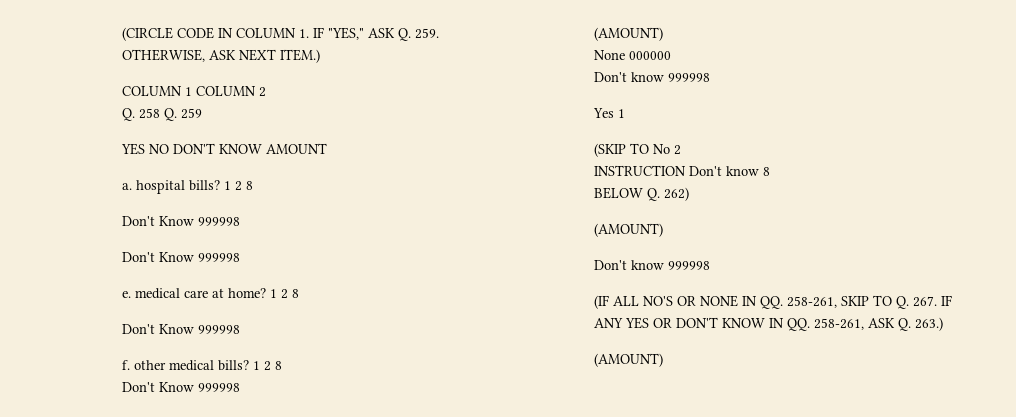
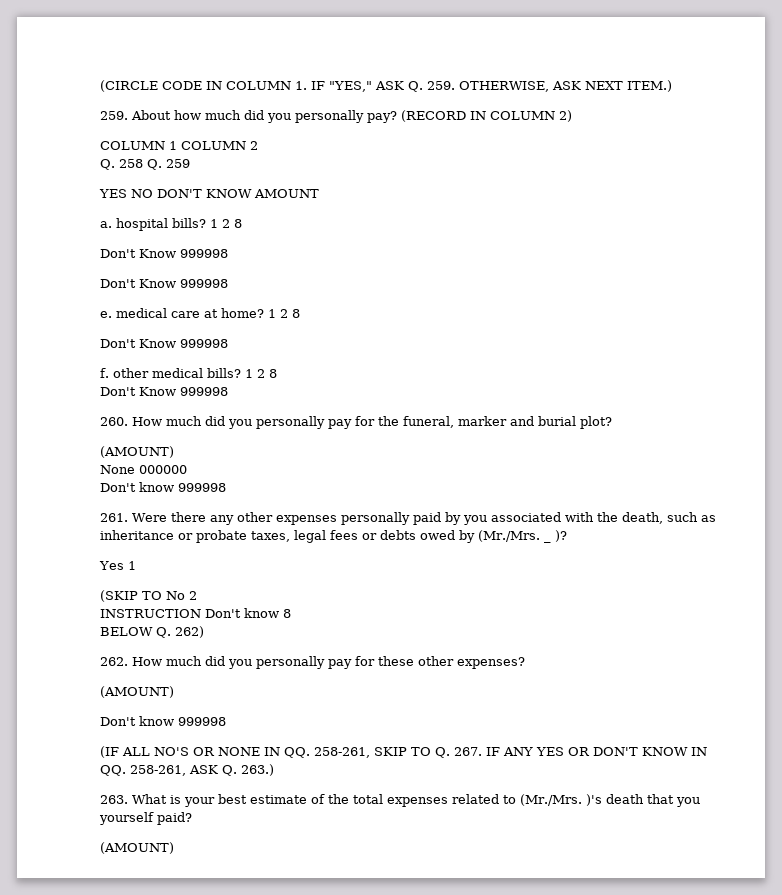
+ 259. About how much did you personally pay? (RECORD IN COLUMN 2)
+ 260. How much did you personally pay for the funeral, marker and burial plot?
+ 261. Were there any other expenses personally paid by you associated with the death, such as inheritance or probate taxes, legal fees or debts owed by (Mr./Mrs. _ )?
+ 262. How much did you personally pay for these other expenses?
+ 263. What is your best estimate of the total expenses related to (Mr./Mrs. )'s death that you yourself paid?

